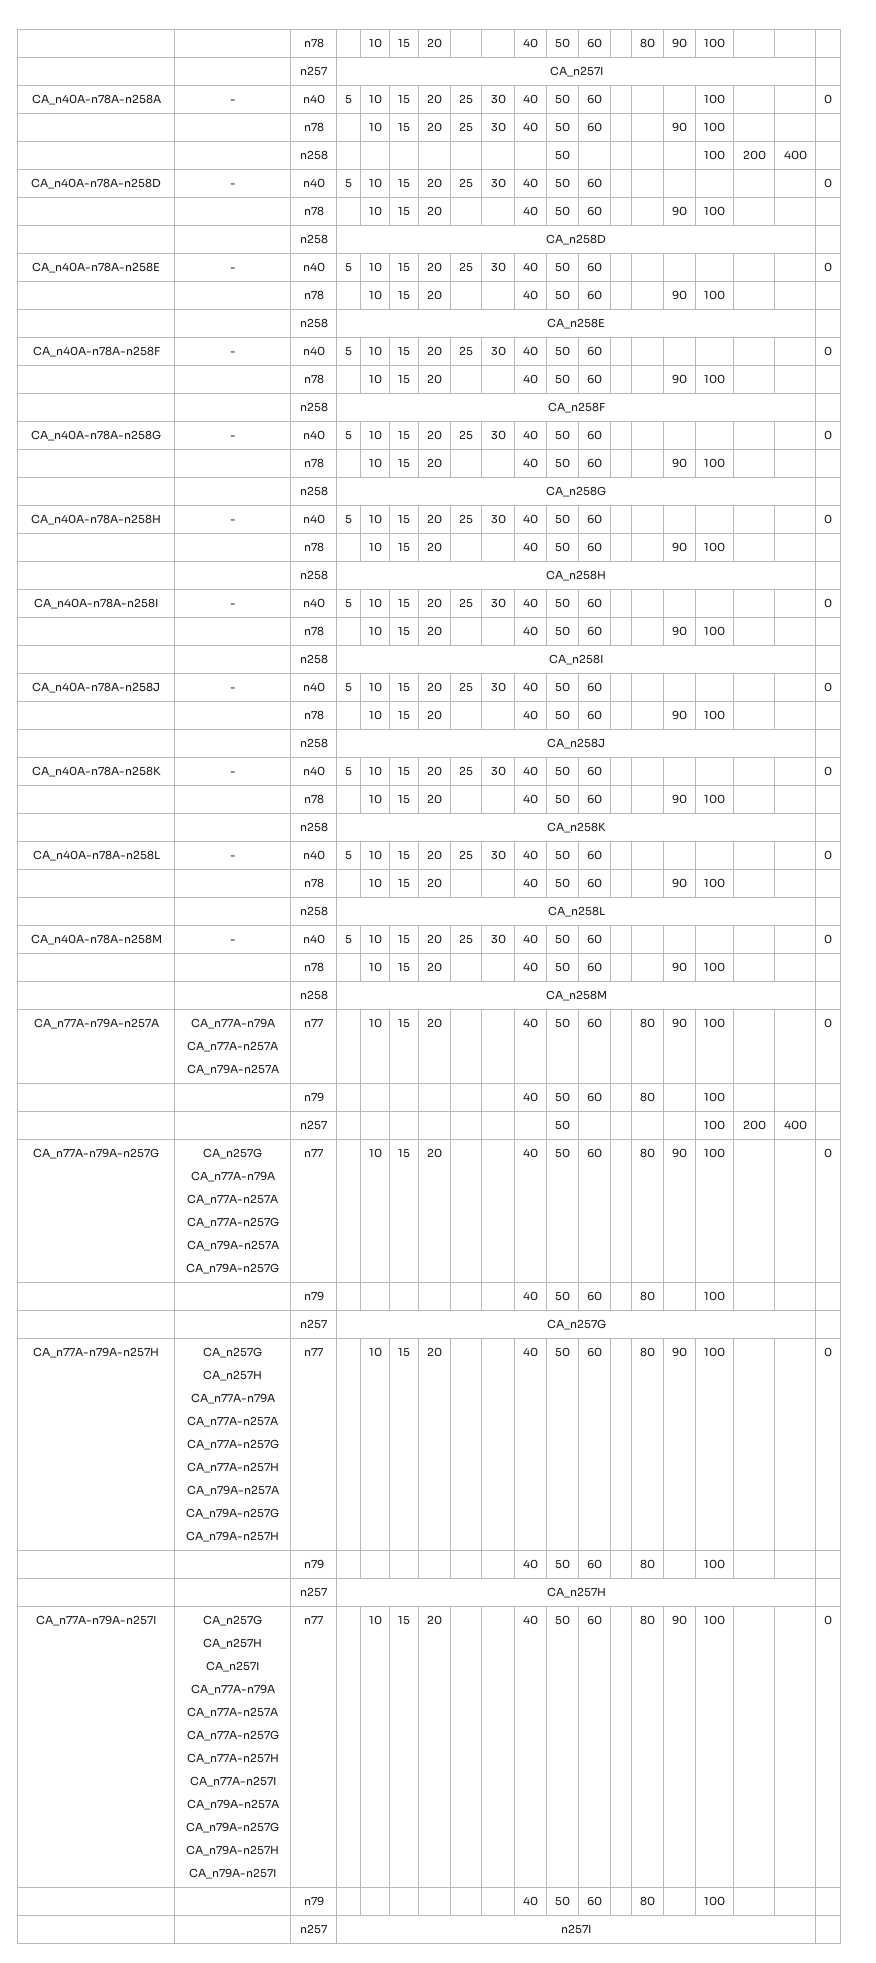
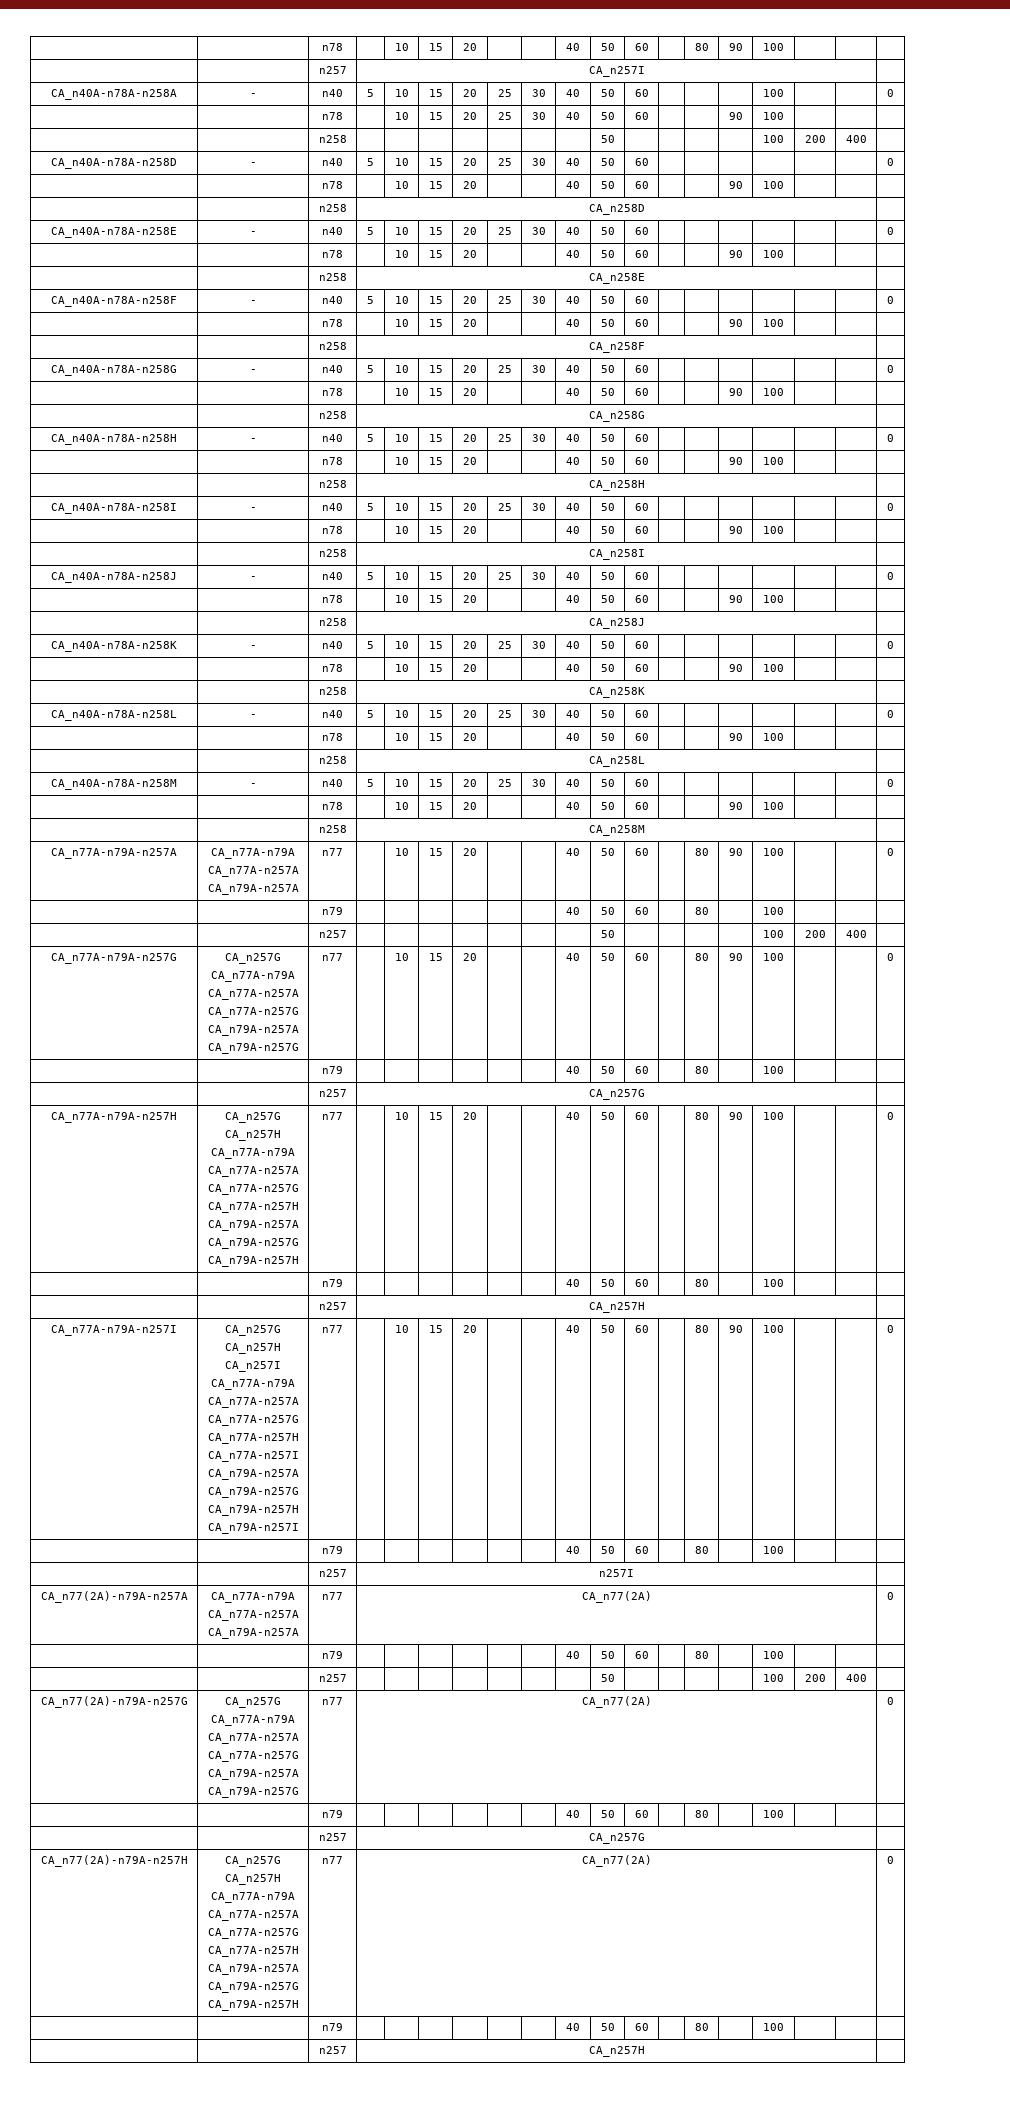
+ CA_n77(2A)-n79A-n257A | CA_n77A-n79A
+ CA_n77A-n257A
+ CA_n79A-n257A | n77 | CA_n77(2A) | 0
+ | | n79 | | | | | | | 40 | 50 | 60 | | 80 | | 100 | | |
+ | | n257 | | | | | | | | 50 | | | | | 100 | 200 | 400 |
+ CA_n77(2A)-n79A-n257G | CA_n257G
+ CA_n77A-n79A
+ CA_n77A-n257A
+ CA_n77A-n257G
+ CA_n79A-n257A
+ CA_n79A-n257G | n77 | CA_n77(2A) | 0
+ | | n79 | | | | | | | 40 | 50 | 60 | | 80 | | 100 | | |
+ | | n257 | CA_n257G |
+ CA_n77(2A)-n79A-n257H | CA_n257G
+ CA_n257H
+ CA_n77A-n79A
+ CA_n77A-n257A
+ CA_n77A-n257G
+ CA_n77A-n257H
+ CA_n79A-n257A
+ CA_n79A-n257G
+ CA_n79A-n257H | n77 | CA_n77(2A) | 0
+ | | n79 | | | | | | | 40 | 50 | 60 | | 80 | | 100 | | |
+ | | n257 | CA_n257H |

